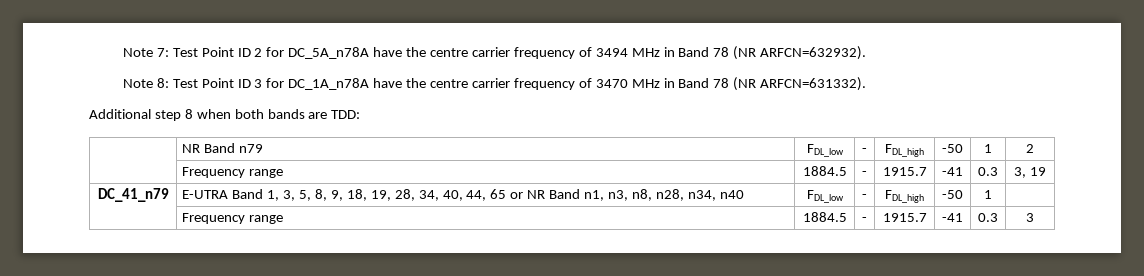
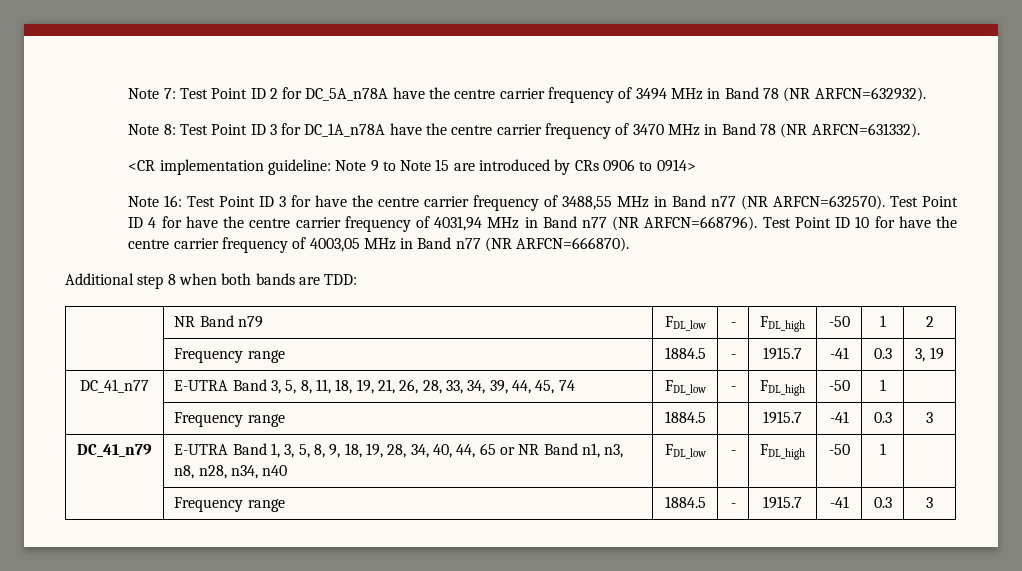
+ <CR implementation guideline: Note 9 to Note 15 are introduced by CRs 0906 to 0914>
+ Note 16: Test Point ID 3 for have the centre carrier frequency of 3488,55 MHz in Band n77 (NR ARFCN=632570). Test Point ID 4 for have the centre carrier frequency of 4031,94 MHz in Band n77 (NR ARFCN=668796). Test Point ID 10 for have the centre carrier frequency of 4003,05 MHz in Band n77 (NR ARFCN=666870).
+ DC_41_n77 | E-UTRA Band 3, 5, 8, 11, 18, 19, 21, 26, 28, 33, 34, 39, 44, 45, 74 | FDL_low | - | FDL_high | -50 | 1 |
+ | Frequency range | 1884.5 | | 1915.7 | -41 | 0.3 | 3

